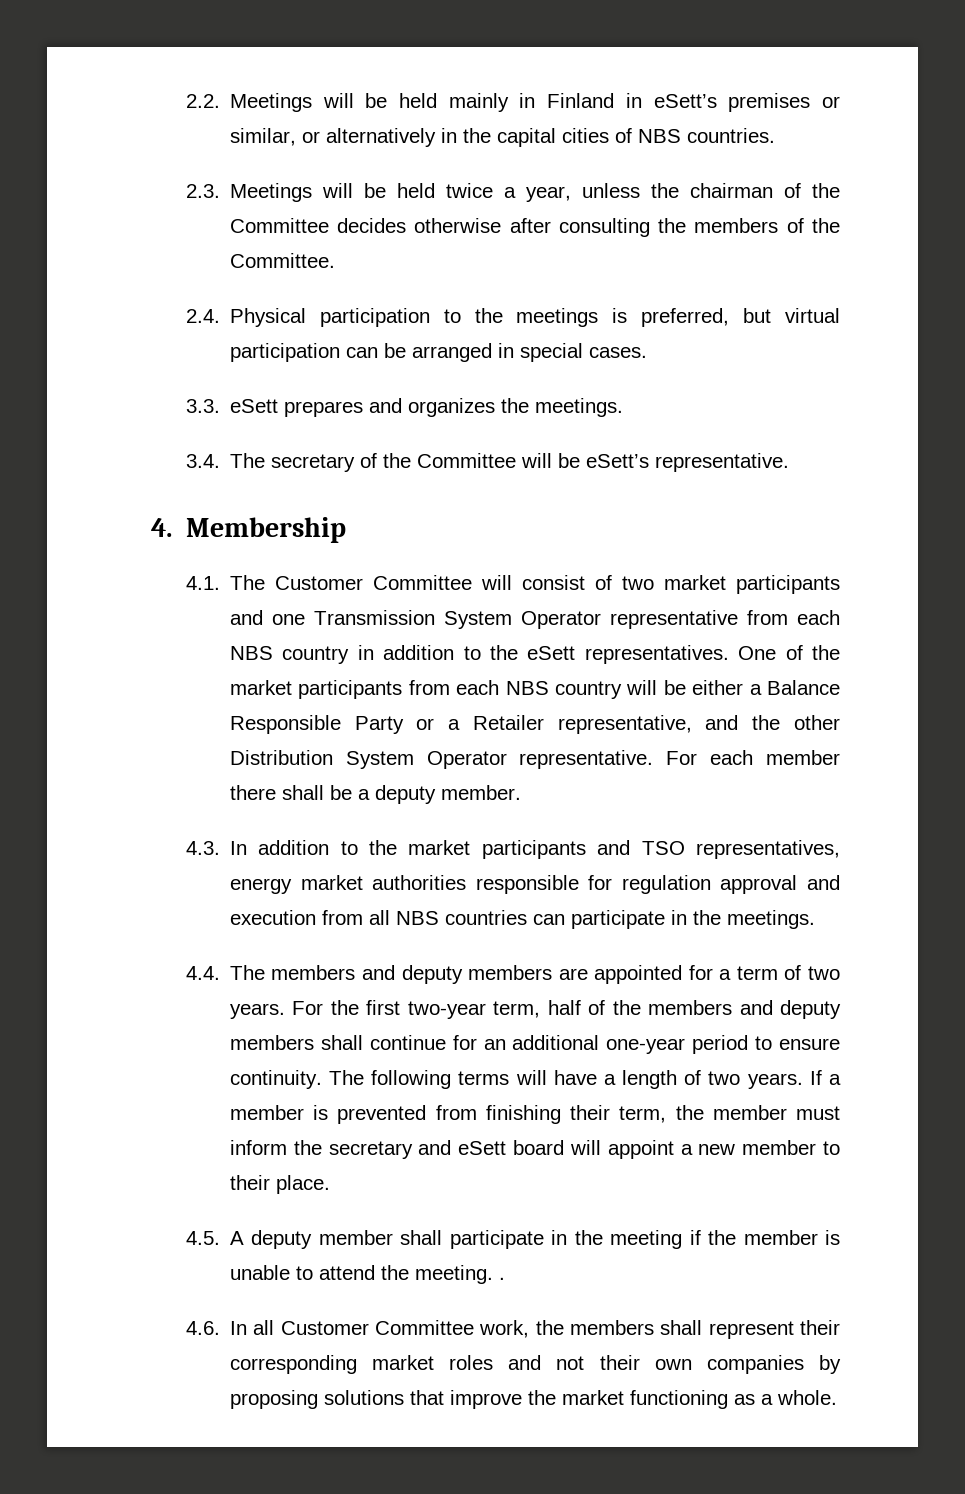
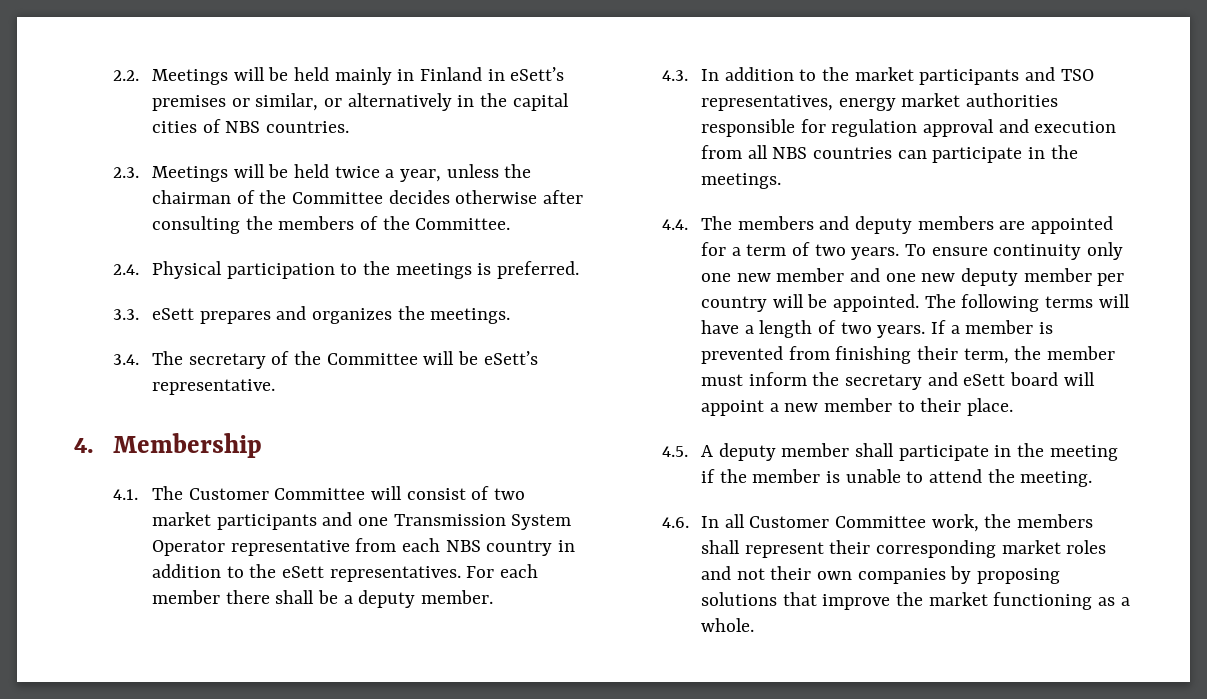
- 2.4. Physical participation to the meetings is preferred, but virtual participation can be arranged in special cases.
+ 2.4. Physical participation to the meetings is preferred.
- One of the market participants from each NBS country will be either a Balance Responsible Party or a Retailer representative, and the other Distribution System Operator representative.
- For the first two-year term, half of the members and deputy members shall continue for an additional one-year period to ensure continuity.
+ To ensure continuity only one new member and one new deputy member per country will be appointed.
- 4.5. A deputy member shall participate in the meeting if the member is unable to attend the meeting. .
+ 4.5. A deputy member shall participate in the meeting if the member is unable to attend the meeting.

